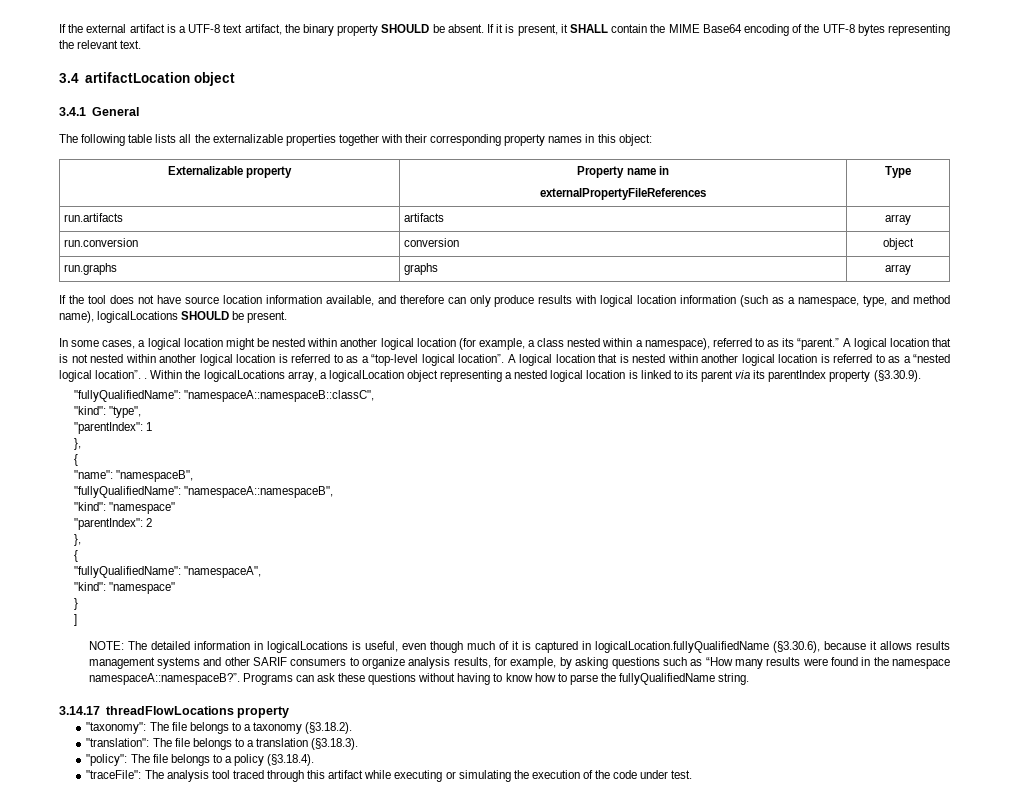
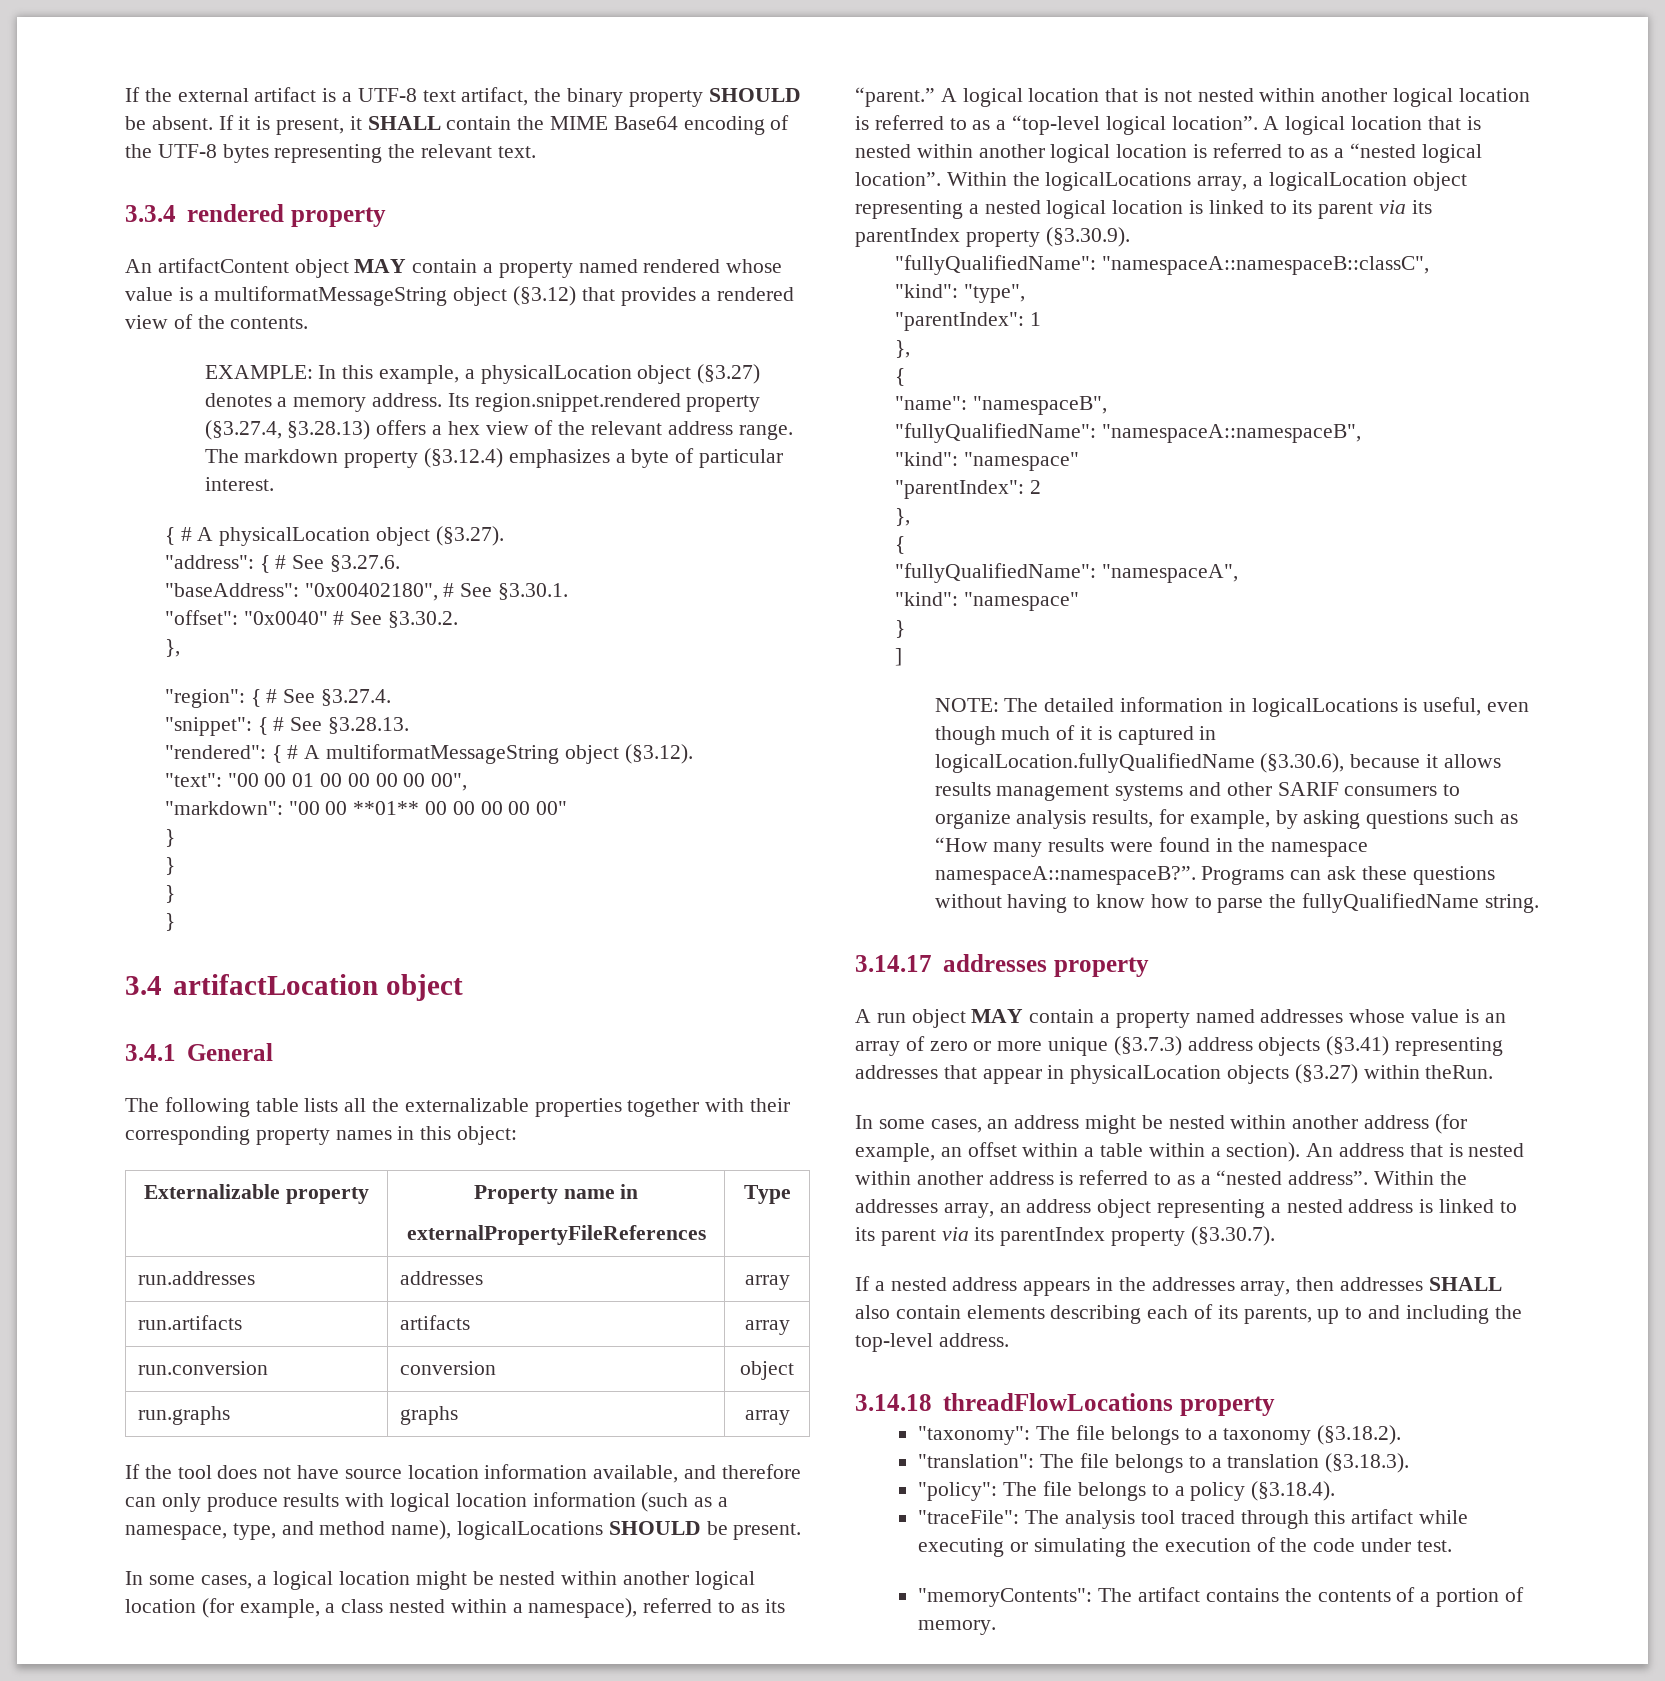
+ 3.3.4 rendered property
+ An artifactContent object MAY contain a property named rendered whose value is a multiformatMessageString object (§3.12) that provides a rendered view of the contents.
+ EXAMPLE: In this example, a physicalLocation object (§3.27) denotes a memory address. Its region.snippet.rendered property (§3.27.4, §3.28.13) offers a hex view of the relevant address range. The markdown property (§3.12.4) emphasizes a byte of particular interest.
+ { # A physicalLocation object (§3.27).
+ "address": { # See §3.27.6.
+ "baseAddress": "0x00402180", # See §3.30.1.
+ "offset": "0x0040" # See §3.30.2.
+ },
+ "region": { # See §3.27.4.
+ "snippet": { # See §3.28.13.
+ "rendered": { # A multiformatMessageString object (§3.12).
+ "text": "00 00 01 00 00 00 00 00",
+ "markdown": "00 00 **01** 00 00 00 00 00"
+ }
+ }
+ }
+ }
+ run.addresses | addresses | array
- A logical location that is nested within another logical location is referred to as a “nested logical location”. .
+ A logical location that is nested within another logical location is referred to as a “nested logical location”.
- 3.14.17 threadFlowLocations property
+ 3.14.17 addresses property
+ A run object MAY contain a property named addresses whose value is an array of zero or more unique (§3.7.3) address objects (§3.41) representing addresses that appear in physicalLocation objects (§3.27) within theRun.
+ In some cases, an address might be nested within another address (for example, an offset within a table within a section). An address that is nested within another address is referred to as a “nested address”. Within the addresses array, an address object representing a nested address is linked to its parent via its parentIndex property (§3.30.7).
+ If a nested address appears in the addresses array, then addresses SHALL also contain elements describing each of its parents, up to and including the top-level address.
+ 3.14.18 threadFlowLocations property
+ "memoryContents": The artifact contains the contents of a portion of memory.

